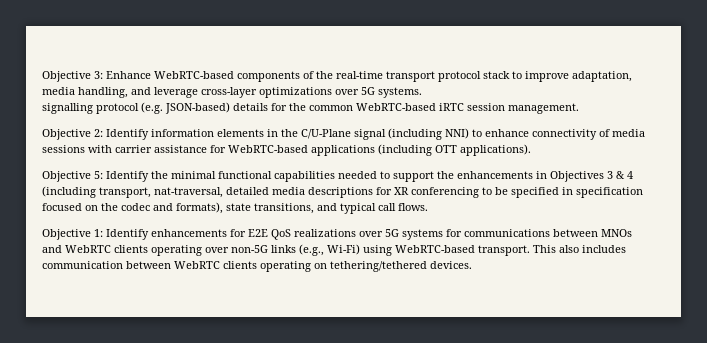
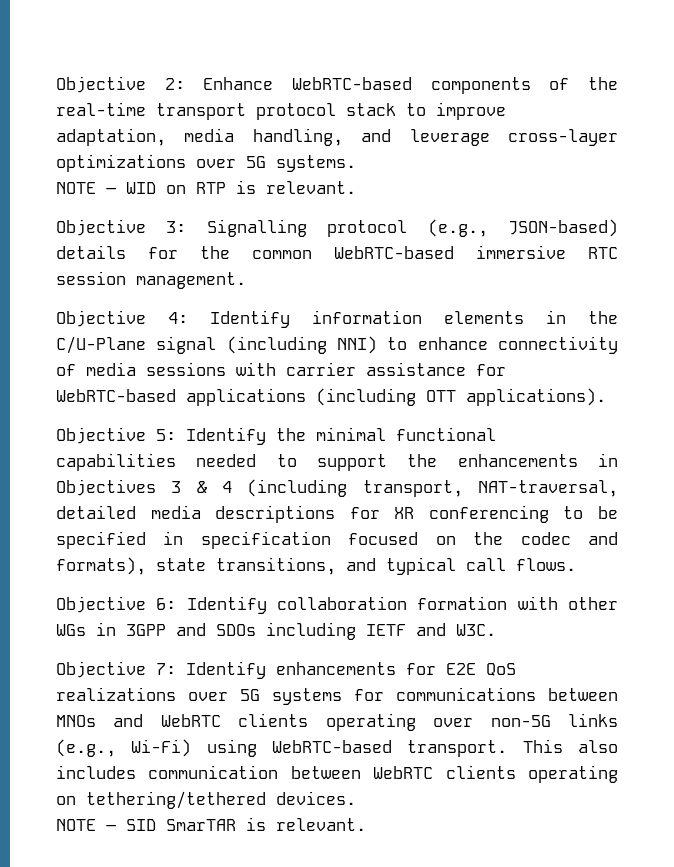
- Objective 3: Enhance WebRTC-based components of the real-time transport protocol stack to improve adaptation, media handling, and leverage cross-layer optimizations over 5G systems.
+ Objective 2: Enhance WebRTC-based components of the real-time transport protocol stack to improve adaptation, media handling, and leverage cross-layer optimizations over 5G systems.
- signalling protocol (e.g. JSON-based) details for the common WebRTC-based iRTC session management.
+ NOTE – WID on RTP is relevant.
+ Objective 3: Signalling protocol (e.g., JSON-based) details for the common WebRTC-based immersive RTC session management.
- Objective 2: Identify information elements in the C/U-Plane signal (including NNI) to enhance connectivity of media sessions with carrier assistance for WebRTC-based applications (including OTT applications).
+ Objective 4: Identify information elements in the C/U-Plane signal (including NNI) to enhance connectivity of media sessions with carrier assistance for WebRTC-based applications (including OTT applications).
- Objective 5: Identify the minimal functional capabilities needed to support the enhancements in Objectives 3 & 4 (including transport, nat-traversal, detailed media descriptions for XR conferencing to be specified in specification focused on the codec and formats), state transitions, and typical call flows.
+ Objective 5: Identify the minimal functional capabilities needed to support the enhancements in Objectives 3 & 4 (including transport, NAT-traversal, detailed media descriptions for XR conferencing to be specified in specification focused on the codec and formats), state transitions, and typical call flows.
- Objective 1: Identify enhancements for E2E QoS realizations over 5G systems for communications between MNOs and WebRTC clients operating over non-5G links (e.g., Wi-Fi) using WebRTC-based transport.
+ Objective 6: Identify collaboration formation with other WGs in 3GPP and SDOs including IETF and W3C.
+ Objective 7: Identify enhancements for E2E QoS realizations over 5G systems for communications between MNOs and WebRTC clients operating over non-5G links (e.g., Wi-Fi) using WebRTC-based transport.
+ NOTE – SID SmarTAR is relevant.

